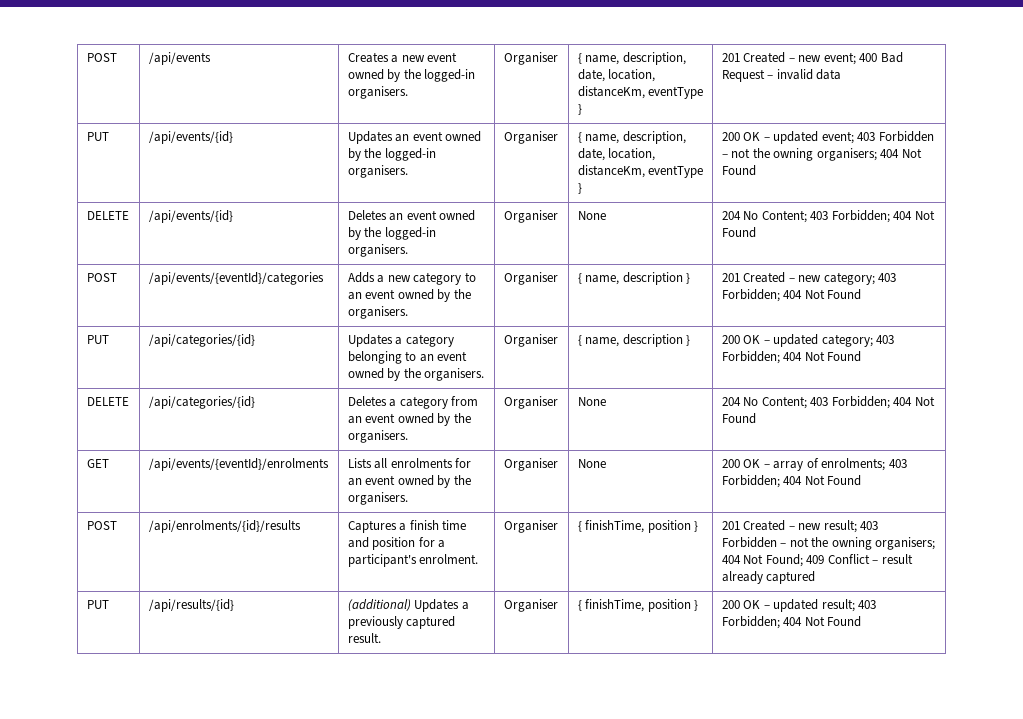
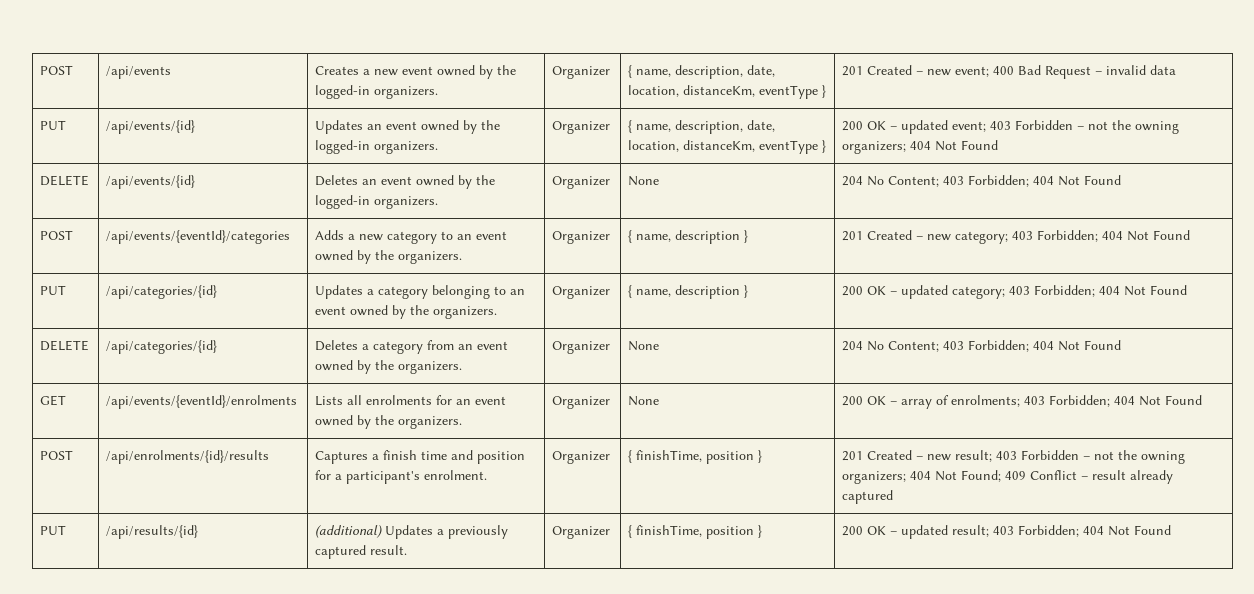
- POST | /api/events | Creates a new event owned by the logged-in organisers. | Organiser | { name, description, date, location, distanceKm, eventType } | 201 Created – new event; 400 Bad Request – invalid data
+ POST | /api/events | Creates a new event owned by the logged-in organizers. | Organizer | { name, description, date, location, distanceKm, eventType } | 201 Created – new event; 400 Bad Request – invalid data
- PUT | /api/events/{id} | Updates an event owned by the logged-in organisers. | Organiser | { name, description, date, location, distanceKm, eventType } | 200 OK – updated event; 403 Forbidden – not the owning organisers; 404 Not Found
+ PUT | /api/events/{id} | Updates an event owned by the logged-in organizers. | Organizer | { name, description, date, location, distanceKm, eventType } | 200 OK – updated event; 403 Forbidden – not the owning organizers; 404 Not Found
- DELETE | /api/events/{id} | Deletes an event owned by the logged-in organisers. | Organiser | None | 204 No Content; 403 Forbidden; 404 Not Found
+ DELETE | /api/events/{id} | Deletes an event owned by the logged-in organizers. | Organizer | None | 204 No Content; 403 Forbidden; 404 Not Found
- POST | /api/events/{eventId}/categories | Adds a new category to an event owned by the organisers. | Organiser | { name, description } | 201 Created – new category; 403 Forbidden; 404 Not Found
+ POST | /api/events/{eventId}/categories | Adds a new category to an event owned by the organizers. | Organizer | { name, description } | 201 Created – new category; 403 Forbidden; 404 Not Found
- PUT | /api/categories/{id} | Updates a category belonging to an event owned by the organisers. | Organiser | { name, description } | 200 OK – updated category; 403 Forbidden; 404 Not Found
+ PUT | /api/categories/{id} | Updates a category belonging to an event owned by the organizers. | Organizer | { name, description } | 200 OK – updated category; 403 Forbidden; 404 Not Found
- DELETE | /api/categories/{id} | Deletes a category from an event owned by the organisers. | Organiser | None | 204 No Content; 403 Forbidden; 404 Not Found
+ DELETE | /api/categories/{id} | Deletes a category from an event owned by the organizers. | Organizer | None | 204 No Content; 403 Forbidden; 404 Not Found
- GET | /api/events/{eventId}/enrolments | Lists all enrolments for an event owned by the organisers. | Organiser | None | 200 OK – array of enrolments; 403 Forbidden; 404 Not Found
+ GET | /api/events/{eventId}/enrolments | Lists all enrolments for an event owned by the organizers. | Organizer | None | 200 OK – array of enrolments; 403 Forbidden; 404 Not Found
- POST | /api/enrolments/{id}/results | Captures a finish time and position for a participant's enrolment. | Organiser | { finishTime, position } | 201 Created – new result; 403 Forbidden – not the owning organisers; 404 Not Found; 409 Conflict – result already captured
+ POST | /api/enrolments/{id}/results | Captures a finish time and position for a participant's enrolment. | Organizer | { finishTime, position } | 201 Created – new result; 403 Forbidden – not the owning organizers; 404 Not Found; 409 Conflict – result already captured
- PUT | /api/results/{id} | (additional) Updates a previously captured result. | Organiser | { finishTime, position } | 200 OK – updated result; 403 Forbidden; 404 Not Found
+ PUT | /api/results/{id} | (additional) Updates a previously captured result. | Organizer | { finishTime, position } | 200 OK – updated result; 403 Forbidden; 404 Not Found

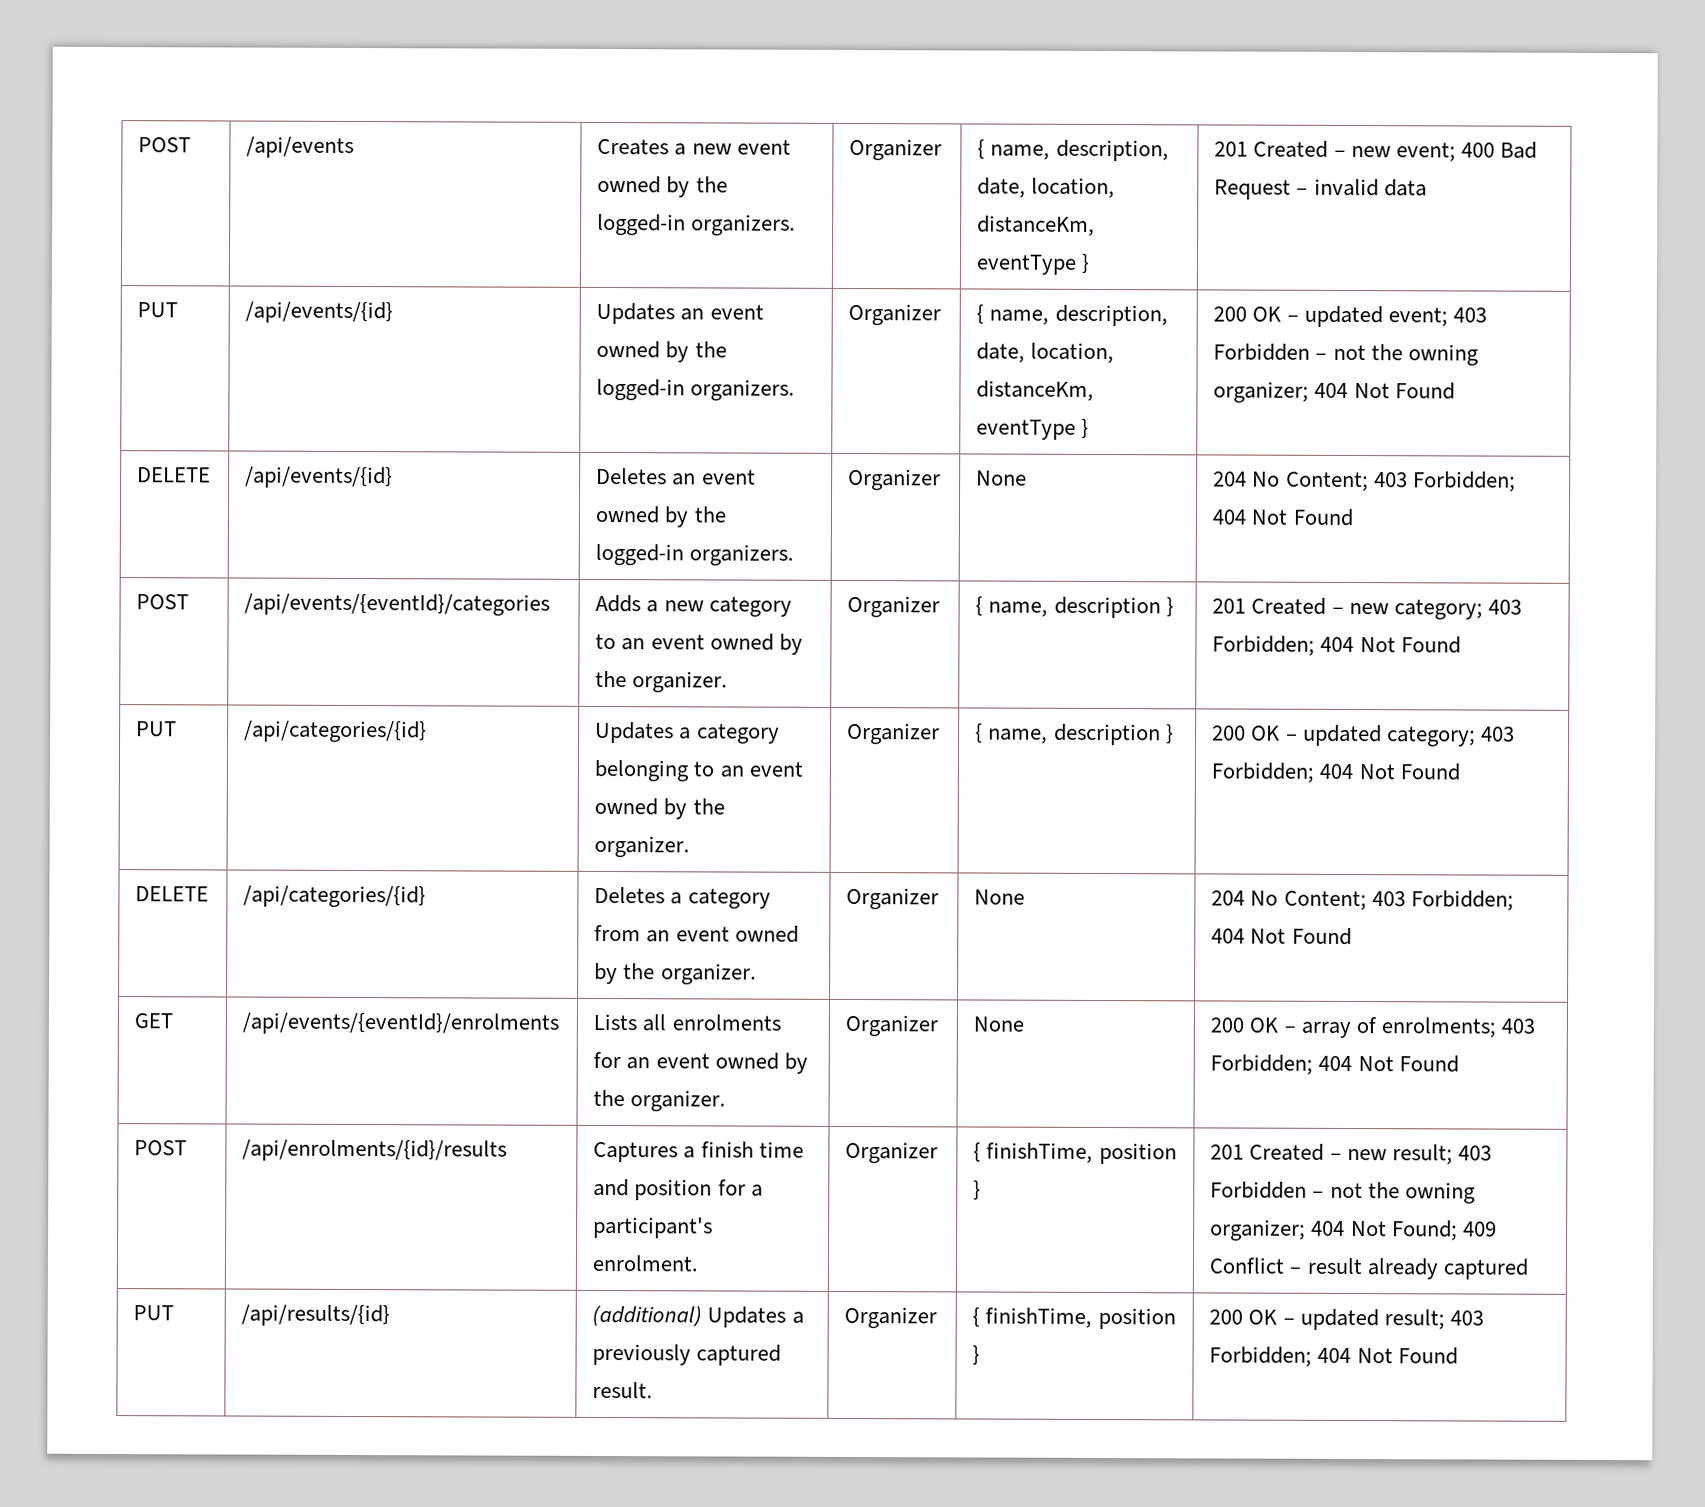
- PUT | /api/events/{id} | Updates an event owned by the logged-in organizers. | Organizer | { name, description, date, location, distanceKm, eventType } | 200 OK – updated event; 403 Forbidden – not the owning organizers; 404 Not Found
+ PUT | /api/events/{id} | Updates an event owned by the logged-in organizers. | Organizer | { name, description, date, location, distanceKm, eventType } | 200 OK – updated event; 403 Forbidden – not the owning organizer; 404 Not Found
- POST | /api/events/{eventId}/categories | Adds a new category to an event owned by the organizers. | Organizer | { name, description } | 201 Created – new category; 403 Forbidden; 404 Not Found
+ POST | /api/events/{eventId}/categories | Adds a new category to an event owned by the organizer. | Organizer | { name, description } | 201 Created – new category; 403 Forbidden; 404 Not Found
- PUT | /api/categories/{id} | Updates a category belonging to an event owned by the organizers. | Organizer | { name, description } | 200 OK – updated category; 403 Forbidden; 404 Not Found
+ PUT | /api/categories/{id} | Updates a category belonging to an event owned by the organizer. | Organizer | { name, description } | 200 OK – updated category; 403 Forbidden; 404 Not Found
- DELETE | /api/categories/{id} | Deletes a category from an event owned by the organizers. | Organizer | None | 204 No Content; 403 Forbidden; 404 Not Found
+ DELETE | /api/categories/{id} | Deletes a category from an event owned by the organizer. | Organizer | None | 204 No Content; 403 Forbidden; 404 Not Found
- GET | /api/events/{eventId}/enrolments | Lists all enrolments for an event owned by the organizers. | Organizer | None | 200 OK – array of enrolments; 403 Forbidden; 404 Not Found
+ GET | /api/events/{eventId}/enrolments | Lists all enrolments for an event owned by the organizer. | Organizer | None | 200 OK – array of enrolments; 403 Forbidden; 404 Not Found
- POST | /api/enrolments/{id}/results | Captures a finish time and position for a participant's enrolment. | Organizer | { finishTime, position } | 201 Created – new result; 403 Forbidden – not the owning organizers; 404 Not Found; 409 Conflict – result already captured
+ POST | /api/enrolments/{id}/results | Captures a finish time and position for a participant's enrolment. | Organizer | { finishTime, position } | 201 Created – new result; 403 Forbidden – not the owning organizer; 404 Not Found; 409 Conflict – result already captured

